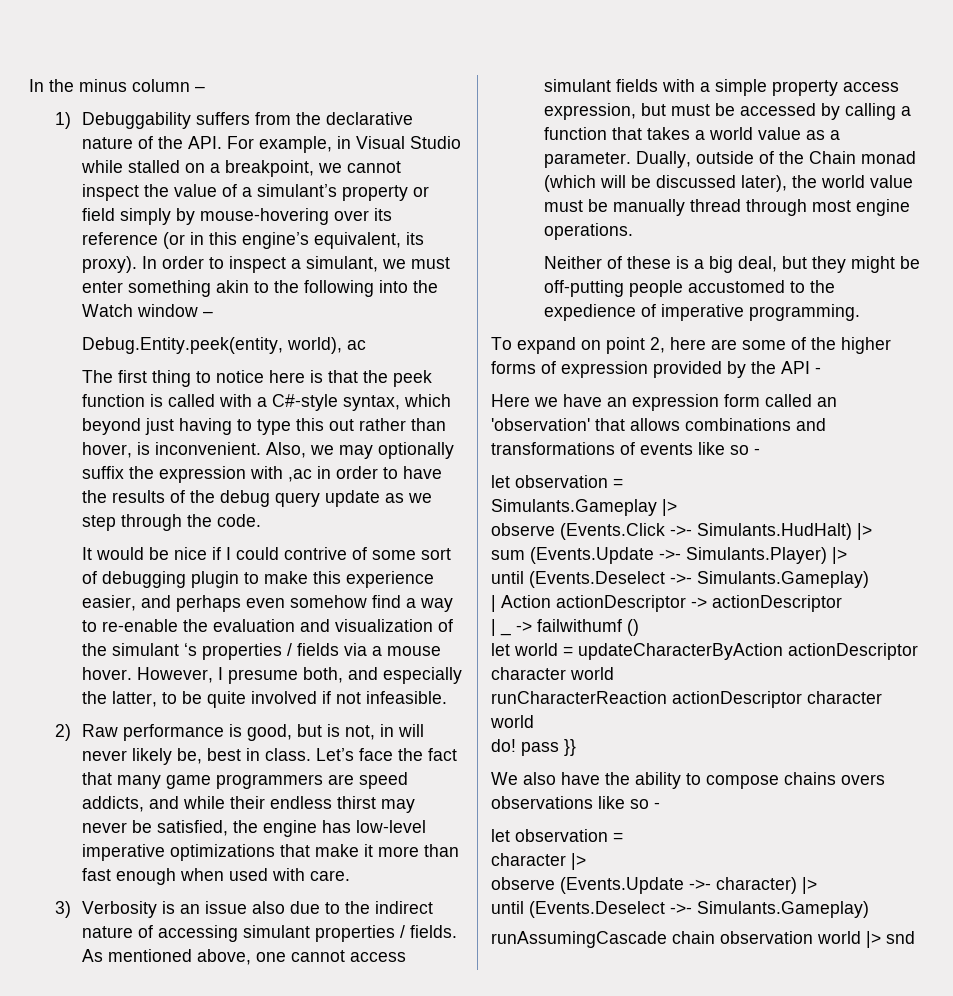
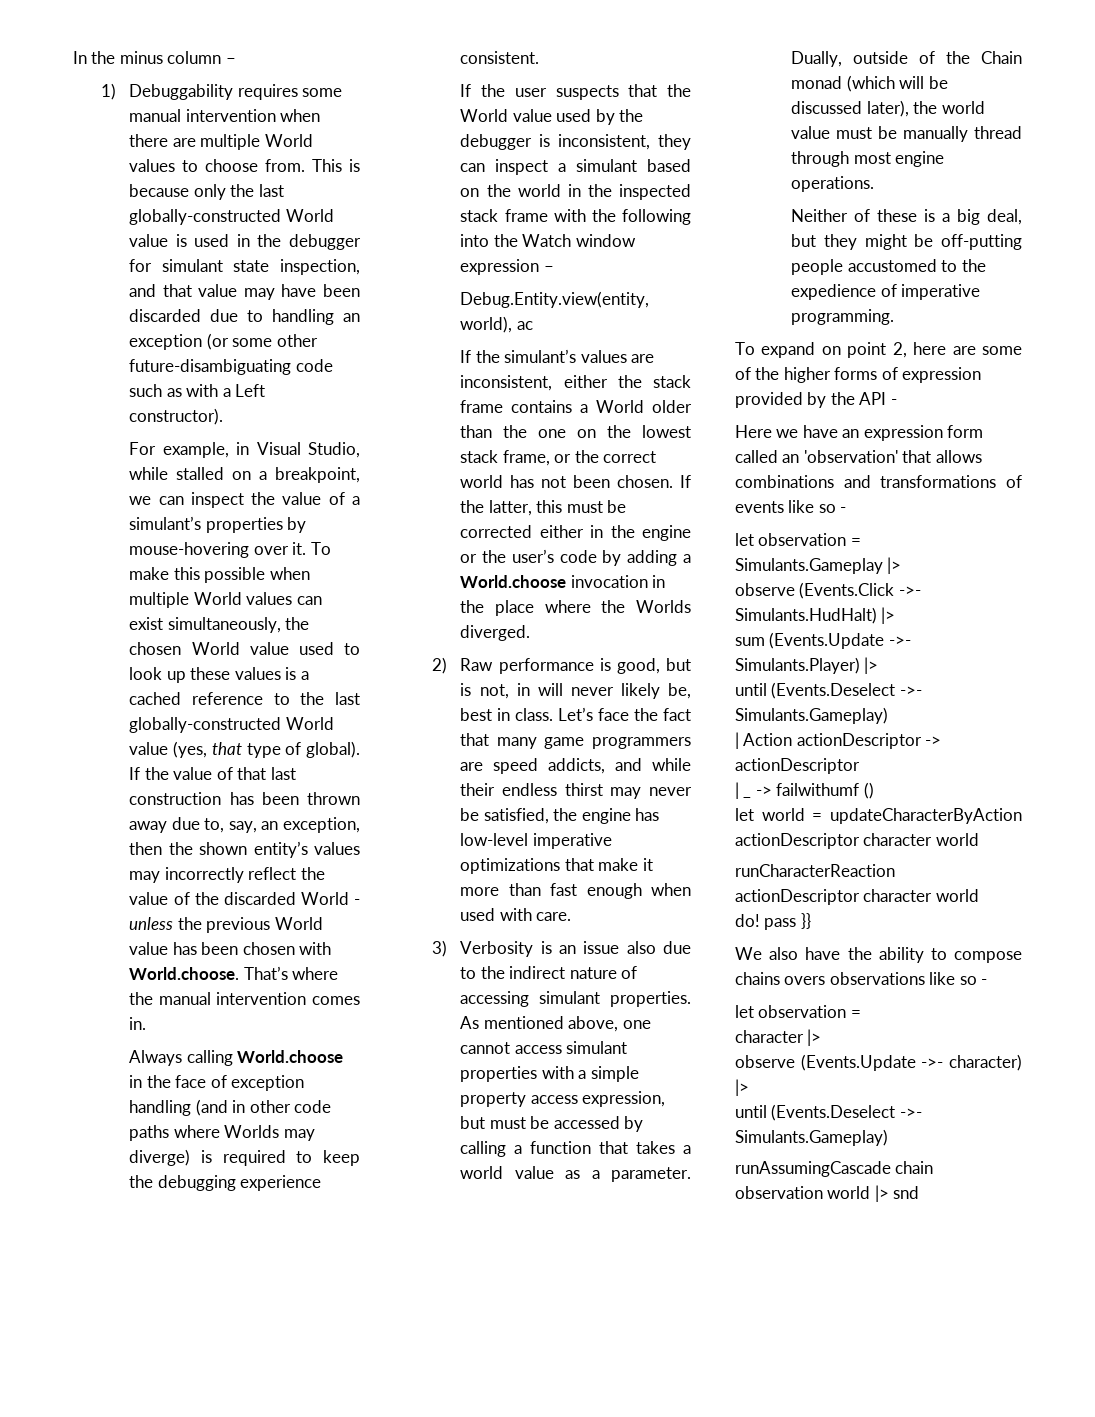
- 1) Debuggability suffers from the declarative nature of the API. For example, in Visual Studio while stalled on a breakpoint, we cannot inspect the value of a simulant’s property or field simply by mouse-hovering over its reference (or in this engine’s equivalent, its proxy). In order to inspect a simulant, we must enter something akin to the following into the Watch window –
- Debug.Entity.peek(entity, world), ac
+ 1) Debuggability requires some manual intervention when there are multiple World values to choose from. This is because only the last globally-constructed World value is used in the debugger for simulant state inspection, and that value may have been discarded due to handling an exception (or some other future-disambiguating code such as with a Left constructor).
+ For example, in Visual Studio, while stalled on a breakpoint, we can inspect the value of a simulant’s properties by mouse-hovering over it. To make this possible when multiple World values can exist simultaneously, the chosen World value used to look up these values is a cached reference to the last globally-constructed World value (yes, that type of global). If the value of that last construction has been thrown away due to, say, an exception, then the shown entity’s values may incorrectly reflect the value of the discarded World - unless the previous World value has been chosen with World.choose. That’s where the manual intervention comes in.
+ Always calling World.choose in the face of exception handling (and in other code paths where Worlds may diverge) is required to keep the debugging experience consistent.
+ If the user suspects that the World value used by the debugger is inconsistent, they can inspect a simulant based on the world in the inspected stack frame with the following into the Watch window expression –
+ Debug.Entity.view(entity, world), ac
- The first thing to notice here is that the peek function is called with a C#-style syntax, which beyond just having to type this out rather than hover, is inconvenient. Also, we may optionally suffix the expression with ,ac in order to have the results of the debug query update as we step through the code.
- It would be nice if I could contrive of some sort of debugging plugin to make this experience easier, and perhaps even somehow find a way to re-enable the evaluation and visualization of the simulant ‘s properties / fields via a mouse hover. However, I presume both, and especially the latter, to be quite involved if not infeasible.
+ If the simulant’s values are inconsistent, either the stack frame contains a World older than the one on the lowest stack frame, or the correct world has not been chosen. If the latter, this must be corrected either in the engine or the user’s code by adding a World.choose invocation in the place where the Worlds diverged.
- 3) Verbosity is an issue also due to the indirect nature of accessing simulant properties / fields.
+ 3) Verbosity is an issue also due to the indirect nature of accessing simulant properties.
- As mentioned above, one cannot access simulant fields with a simple property access expression, but must be accessed by calling a function that takes a world value as a parameter.
+ As mentioned above, one cannot access simulant properties with a simple property access expression, but must be accessed by calling a function that takes a world value as a parameter.

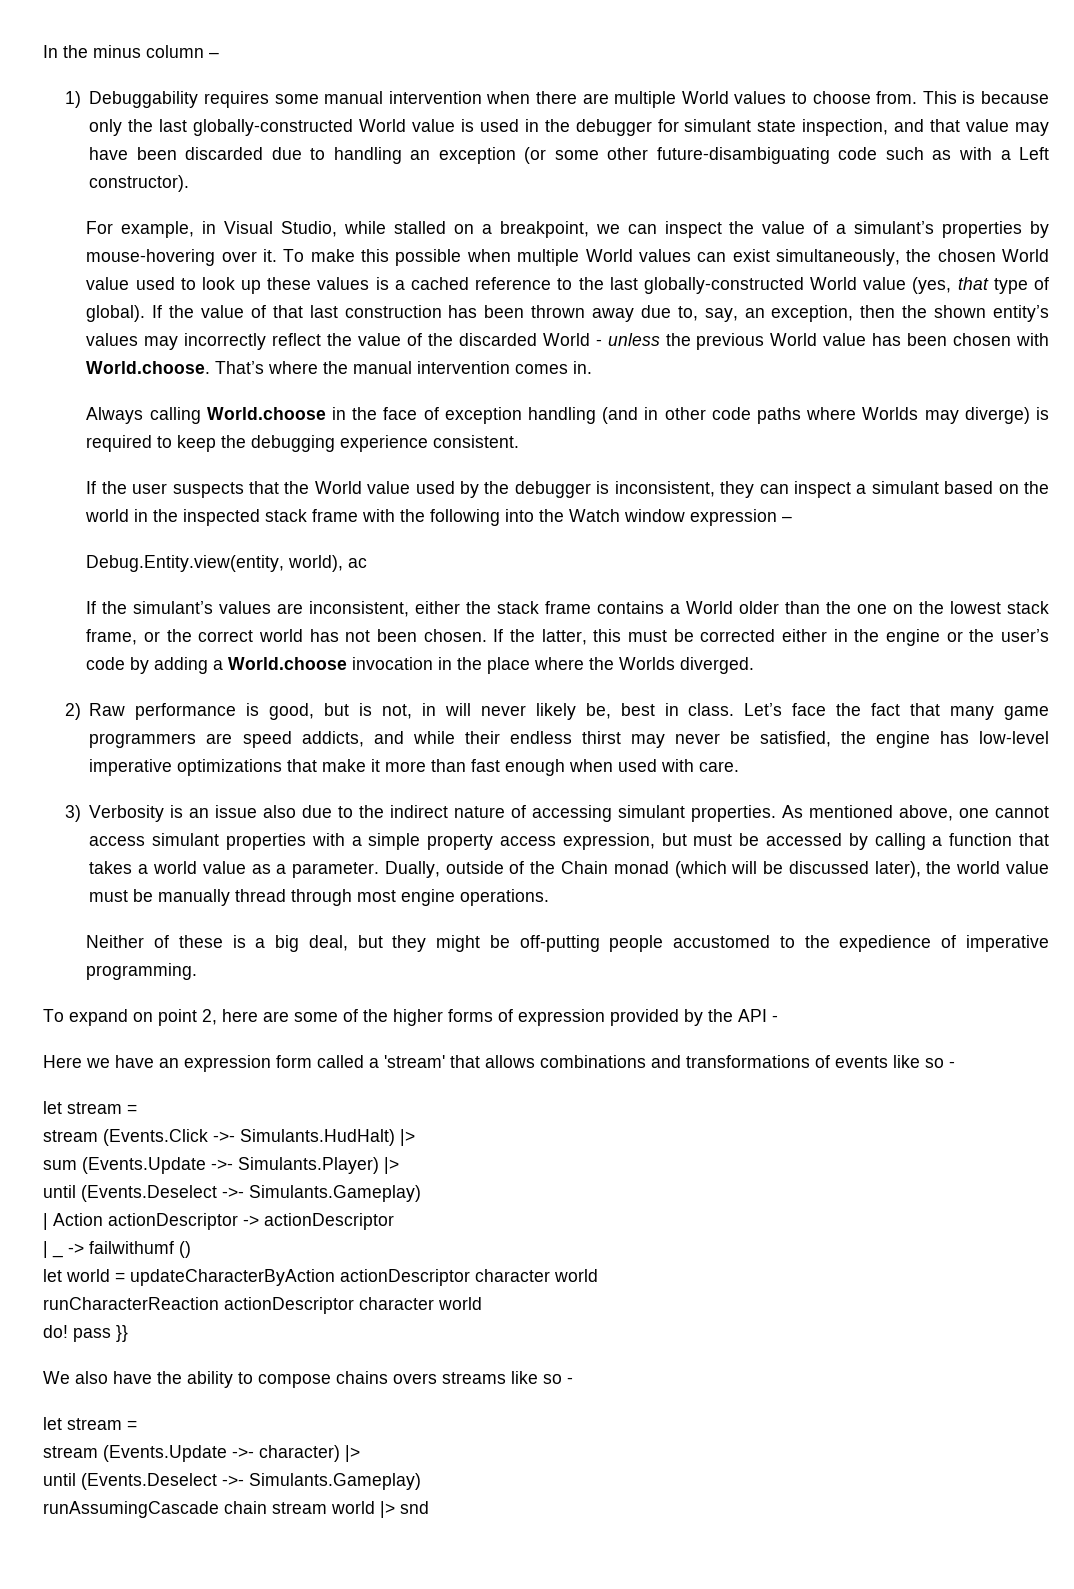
- Here we have an expression form called an 'observation' that allows combinations and transformations of events like so -
- let observation =
- Simulants.Gameplay |>
- observe (Events.Click ->- Simulants.HudHalt) |>
+ Here we have an expression form called a 'stream' that allows combinations and transformations of events like so -
+ let stream =
+ stream (Events.Click ->- Simulants.HudHalt) |>
- We also have the ability to compose chains overs observations like so -
- let observation =
- character |>
- observe (Events.Update ->- character) |>
+ We also have the ability to compose chains overs streams like so -
+ let stream =
+ stream (Events.Update ->- character) |>
- runAssumingCascade chain observation world |> snd
+ runAssumingCascade chain stream world |> snd

